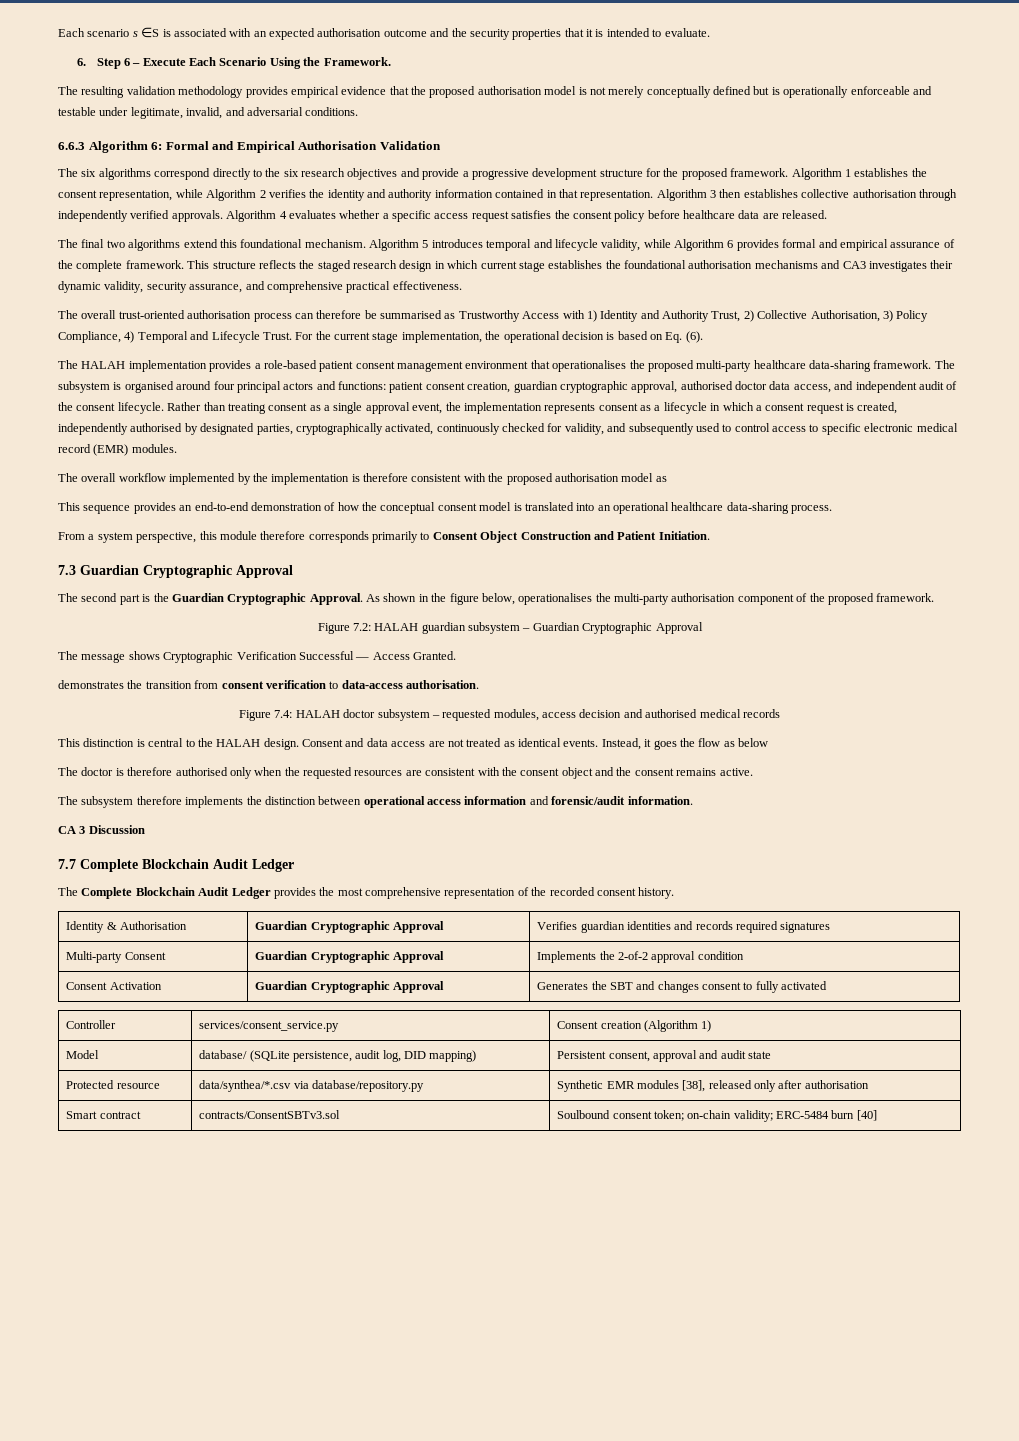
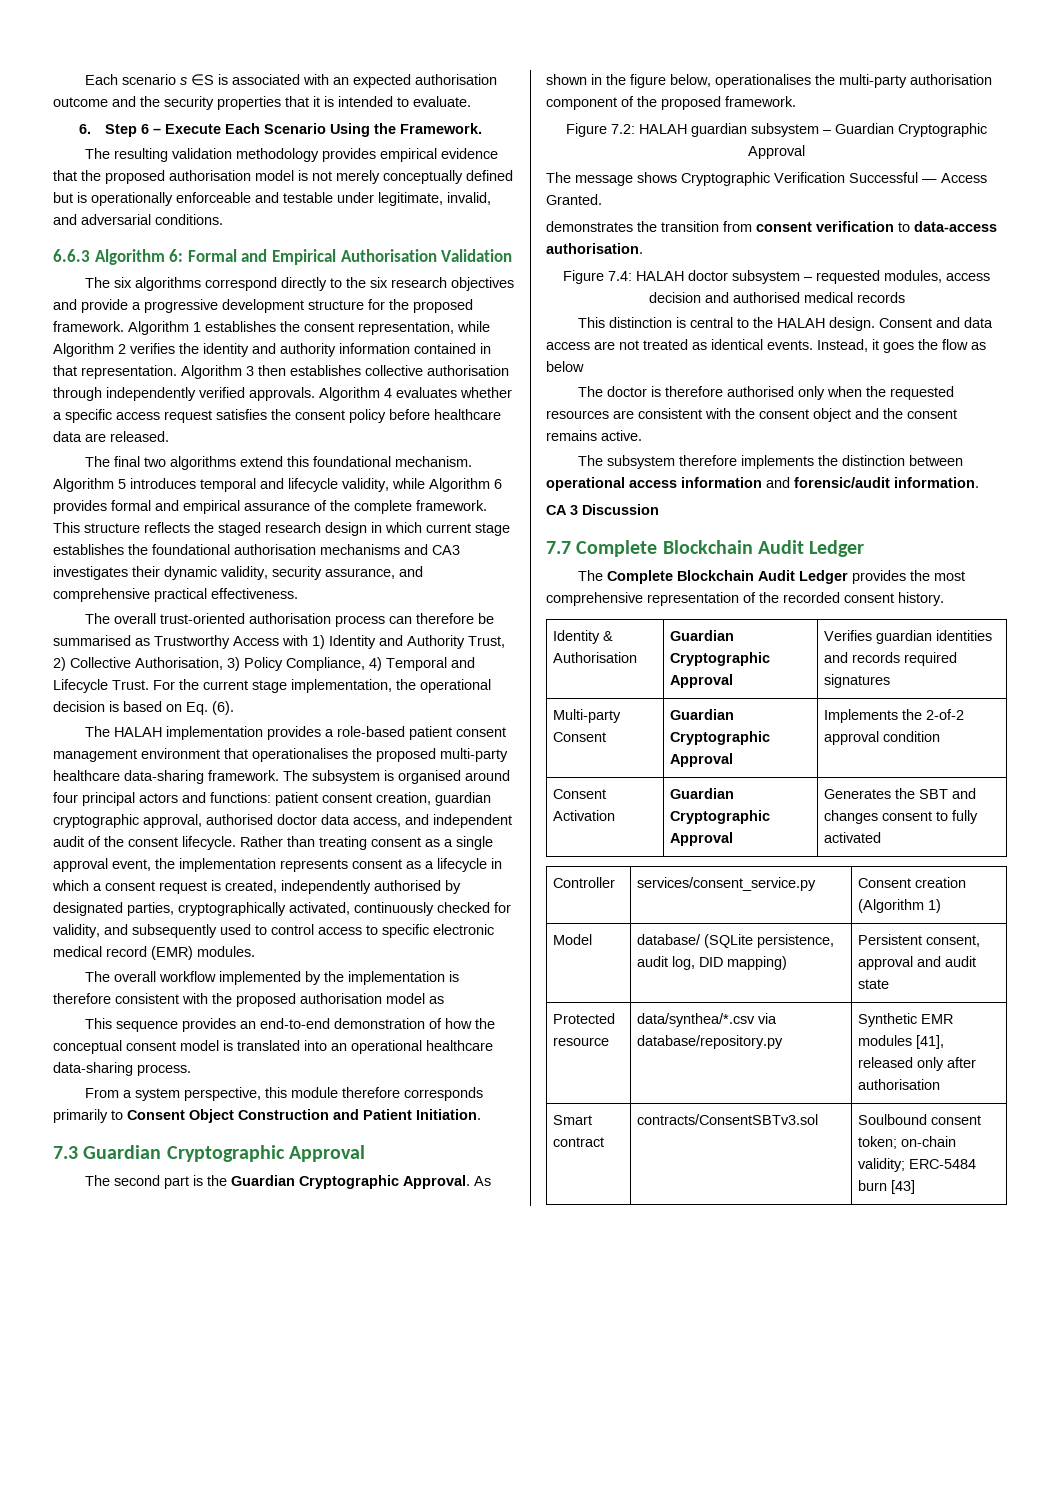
- Protected resource | data/synthea/*.csv via database/repository.py | Synthetic EMR modules [38], released only after authorisation
+ Protected resource | data/synthea/*.csv via database/repository.py | Synthetic EMR modules [41], released only after authorisation
- Smart contract | contracts/ConsentSBTv3.sol | Soulbound consent token; on-chain validity; ERC-5484 burn [40]
+ Smart contract | contracts/ConsentSBTv3.sol | Soulbound consent token; on-chain validity; ERC-5484 burn [43]

